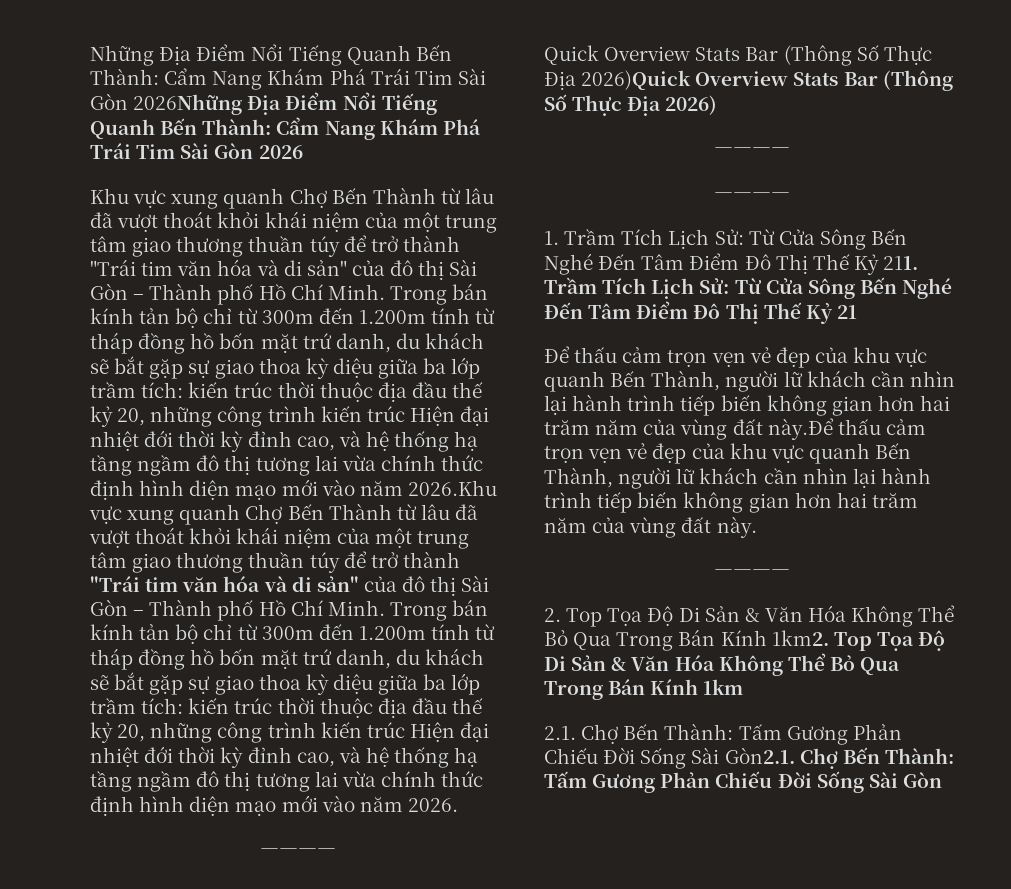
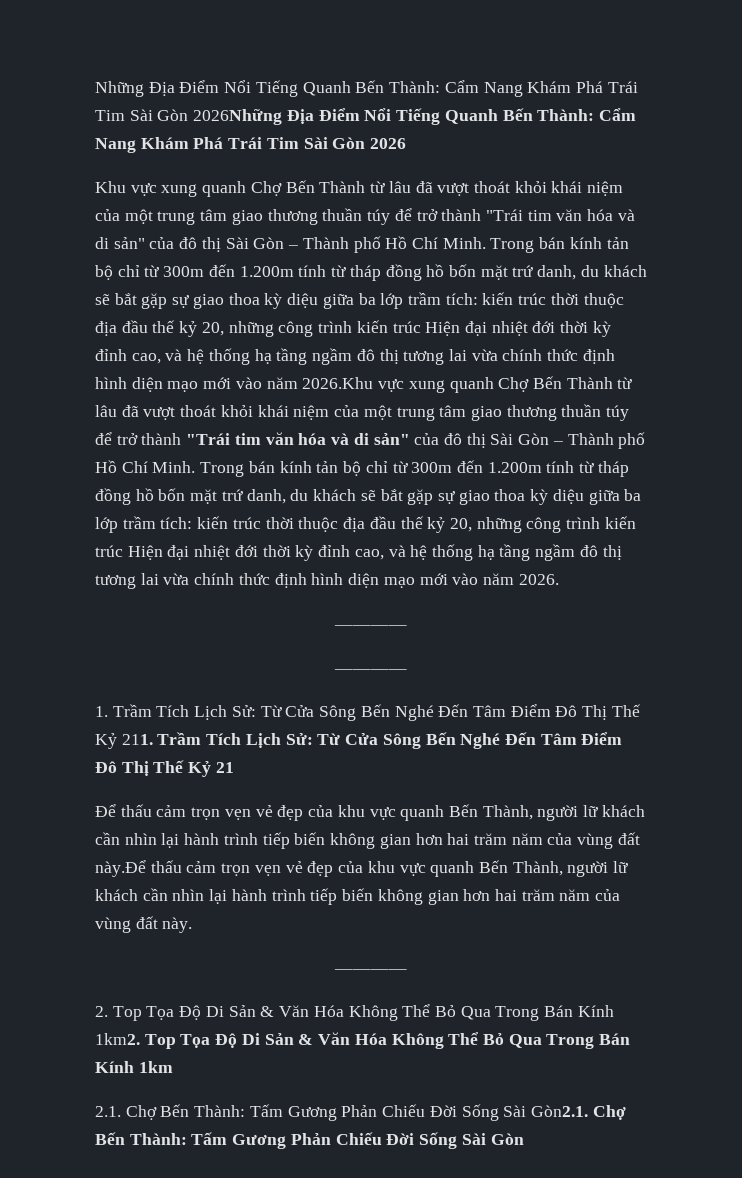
- Quick Overview Stats Bar (Thông Số Thực Địa 2026)Quick Overview Stats Bar (Thông Số Thực Địa 2026)
- ――――

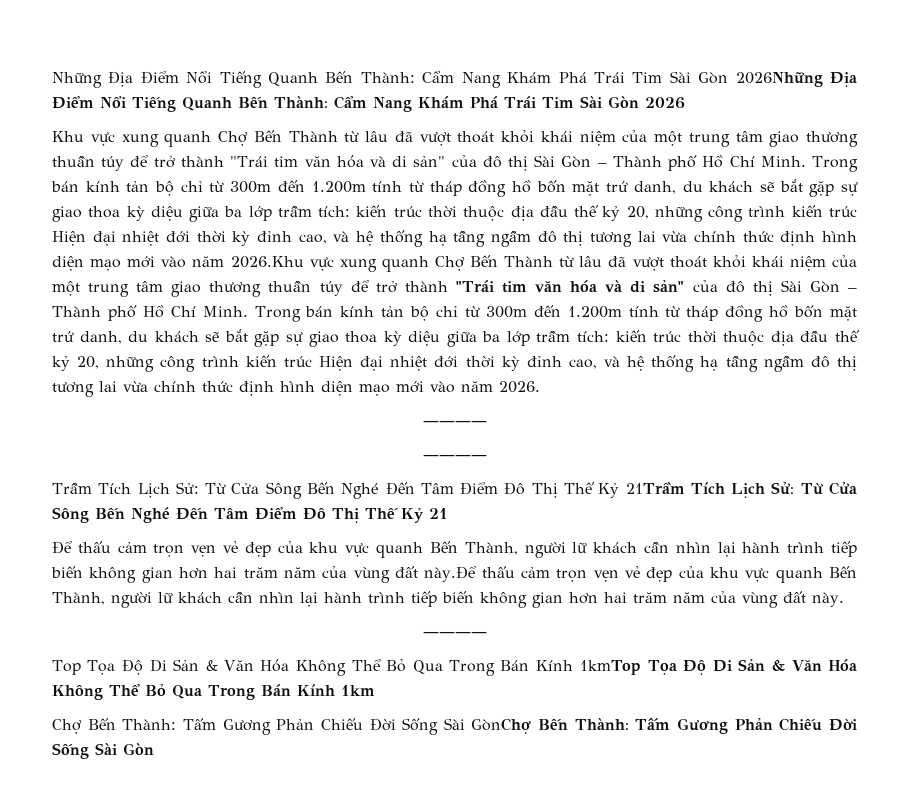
- 1. Trầm Tích Lịch Sử: Từ Cửa Sông Bến Nghé Đến Tâm Điểm Đô Thị Thế Kỷ 211. Trầm Tích Lịch Sử: Từ Cửa Sông Bến Nghé Đến Tâm Điểm Đô Thị Thế Kỷ 21
+ Trầm Tích Lịch Sử: Từ Cửa Sông Bến Nghé Đến Tâm Điểm Đô Thị Thế Kỷ 21Trầm Tích Lịch Sử: Từ Cửa Sông Bến Nghé Đến Tâm Điểm Đô Thị Thế Kỷ 21
- 2. Top Tọa Độ Di Sản & Văn Hóa Không Thể Bỏ Qua Trong Bán Kính 1km2. Top Tọa Độ Di Sản & Văn Hóa Không Thể Bỏ Qua Trong Bán Kính 1km
+ Top Tọa Độ Di Sản & Văn Hóa Không Thể Bỏ Qua Trong Bán Kính 1kmTop Tọa Độ Di Sản & Văn Hóa Không Thể Bỏ Qua Trong Bán Kính 1km
- 2.1. Chợ Bến Thành: Tấm Gương Phản Chiếu Đời Sống Sài Gòn2.1. Chợ Bến Thành: Tấm Gương Phản Chiếu Đời Sống Sài Gòn
+ Chợ Bến Thành: Tấm Gương Phản Chiếu Đời Sống Sài GònChợ Bến Thành: Tấm Gương Phản Chiếu Đời Sống Sài Gòn

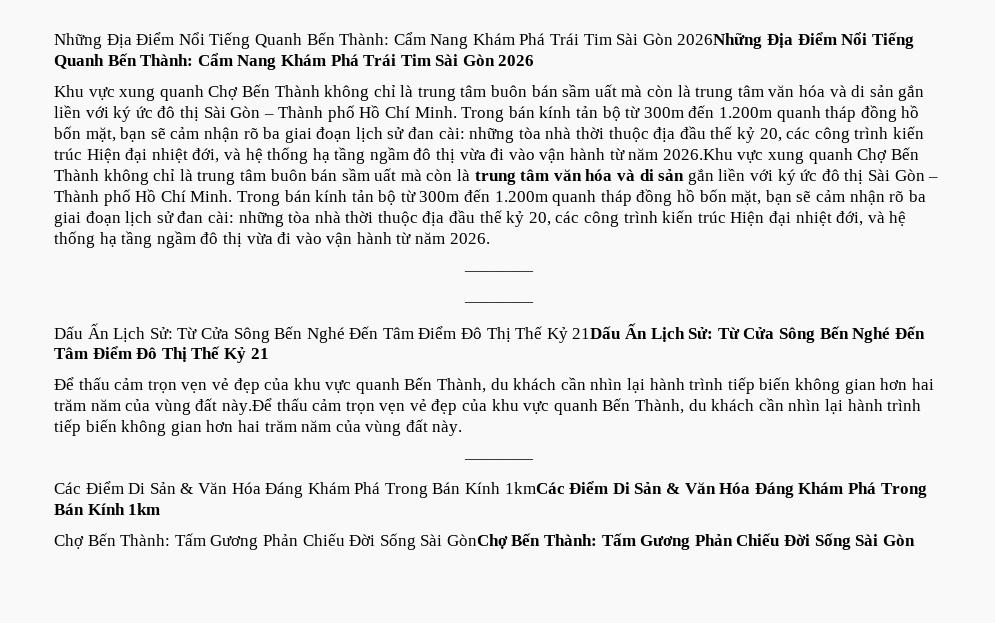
- Khu vực xung quanh Chợ Bến Thành từ lâu đã vượt thoát khỏi khái niệm của một trung tâm giao thương thuần túy để trở thành "Trái tim văn hóa và di sản" của đô thị Sài Gòn – Thành phố Hồ Chí Minh.
+ Khu vực xung quanh Chợ Bến Thành không chỉ là trung tâm buôn bán sầm uất mà còn là trung tâm văn hóa và di sản gắn liền với ký ức đô thị Sài Gòn – Thành phố Hồ Chí Minh.
- Trong bán kính tản bộ chỉ từ 300m đến 1.200m tính từ tháp đồng hồ bốn mặt trứ danh, du khách sẽ bắt gặp sự giao thoa kỳ diệu giữa ba lớp trầm tích: kiến trúc thời thuộc địa đầu thế kỷ 20, những công trình kiến trúc Hiện đại nhiệt đới thời kỳ đỉnh cao, và hệ thống hạ tầng ngầm đô thị tương lai vừa chính thức định hình diện mạo mới vào năm 2026.Khu vực xung quanh Chợ Bến Thành từ lâu đã vượt thoát khỏi khái niệm của một trung tâm giao thương thuần túy để trở thành "Trái tim văn hóa và di sản" của đô thị Sài Gòn – Thành phố Hồ Chí Minh.
+ Trong bán kính tản bộ từ 300m đến 1.200m quanh tháp đồng hồ bốn mặt, bạn sẽ cảm nhận rõ ba giai đoạn lịch sử đan cài: những tòa nhà thời thuộc địa đầu thế kỷ 20, các công trình kiến trúc Hiện đại nhiệt đới, và hệ thống hạ tầng ngầm đô thị vừa đi vào vận hành từ năm 2026.Khu vực xung quanh Chợ Bến Thành không chỉ là trung tâm buôn bán sầm uất mà còn là trung tâm văn hóa và di sản gắn liền với ký ức đô thị Sài Gòn – Thành phố Hồ Chí Minh.
- Trong bán kính tản bộ chỉ từ 300m đến 1.200m tính từ tháp đồng hồ bốn mặt trứ danh, du khách sẽ bắt gặp sự giao thoa kỳ diệu giữa ba lớp trầm tích: kiến trúc thời thuộc địa đầu thế kỷ 20, những công trình kiến trúc Hiện đại nhiệt đới thời kỳ đỉnh cao, và hệ thống hạ tầng ngầm đô thị tương lai vừa chính thức định hình diện mạo mới vào năm 2026.
+ Trong bán kính tản bộ từ 300m đến 1.200m quanh tháp đồng hồ bốn mặt, bạn sẽ cảm nhận rõ ba giai đoạn lịch sử đan cài: những tòa nhà thời thuộc địa đầu thế kỷ 20, các công trình kiến trúc Hiện đại nhiệt đới, và hệ thống hạ tầng ngầm đô thị vừa đi vào vận hành từ năm 2026.
- Trầm Tích Lịch Sử: Từ Cửa Sông Bến Nghé Đến Tâm Điểm Đô Thị Thế Kỷ 21Trầm Tích Lịch Sử: Từ Cửa Sông Bến Nghé Đến Tâm Điểm Đô Thị Thế Kỷ 21
+ Dấu Ấn Lịch Sử: Từ Cửa Sông Bến Nghé Đến Tâm Điểm Đô Thị Thế Kỷ 21Dấu Ấn Lịch Sử: Từ Cửa Sông Bến Nghé Đến Tâm Điểm Đô Thị Thế Kỷ 21
- Để thấu cảm trọn vẹn vẻ đẹp của khu vực quanh Bến Thành, người lữ khách cần nhìn lại hành trình tiếp biến không gian hơn hai trăm năm của vùng đất này.Để thấu cảm trọn vẹn vẻ đẹp của khu vực quanh Bến Thành, người lữ khách cần nhìn lại hành trình tiếp biến không gian hơn hai trăm năm của vùng đất này.
+ Để thấu cảm trọn vẹn vẻ đẹp của khu vực quanh Bến Thành, du khách cần nhìn lại hành trình tiếp biến không gian hơn hai trăm năm của vùng đất này.Để thấu cảm trọn vẹn vẻ đẹp của khu vực quanh Bến Thành, du khách cần nhìn lại hành trình tiếp biến không gian hơn hai trăm năm của vùng đất này.
- Top Tọa Độ Di Sản & Văn Hóa Không Thể Bỏ Qua Trong Bán Kính 1kmTop Tọa Độ Di Sản & Văn Hóa Không Thể Bỏ Qua Trong Bán Kính 1km
+ Các Điểm Di Sản & Văn Hóa Đáng Khám Phá Trong Bán Kính 1kmCác Điểm Di Sản & Văn Hóa Đáng Khám Phá Trong Bán Kính 1km

